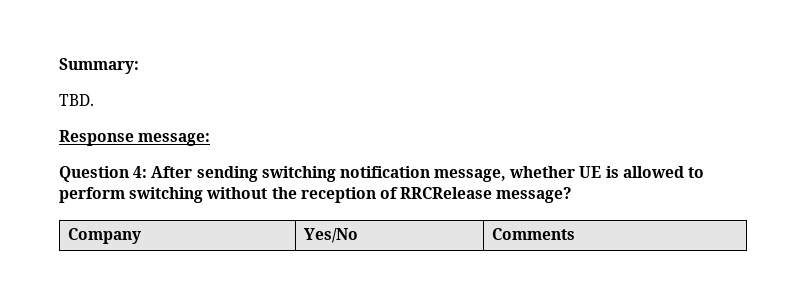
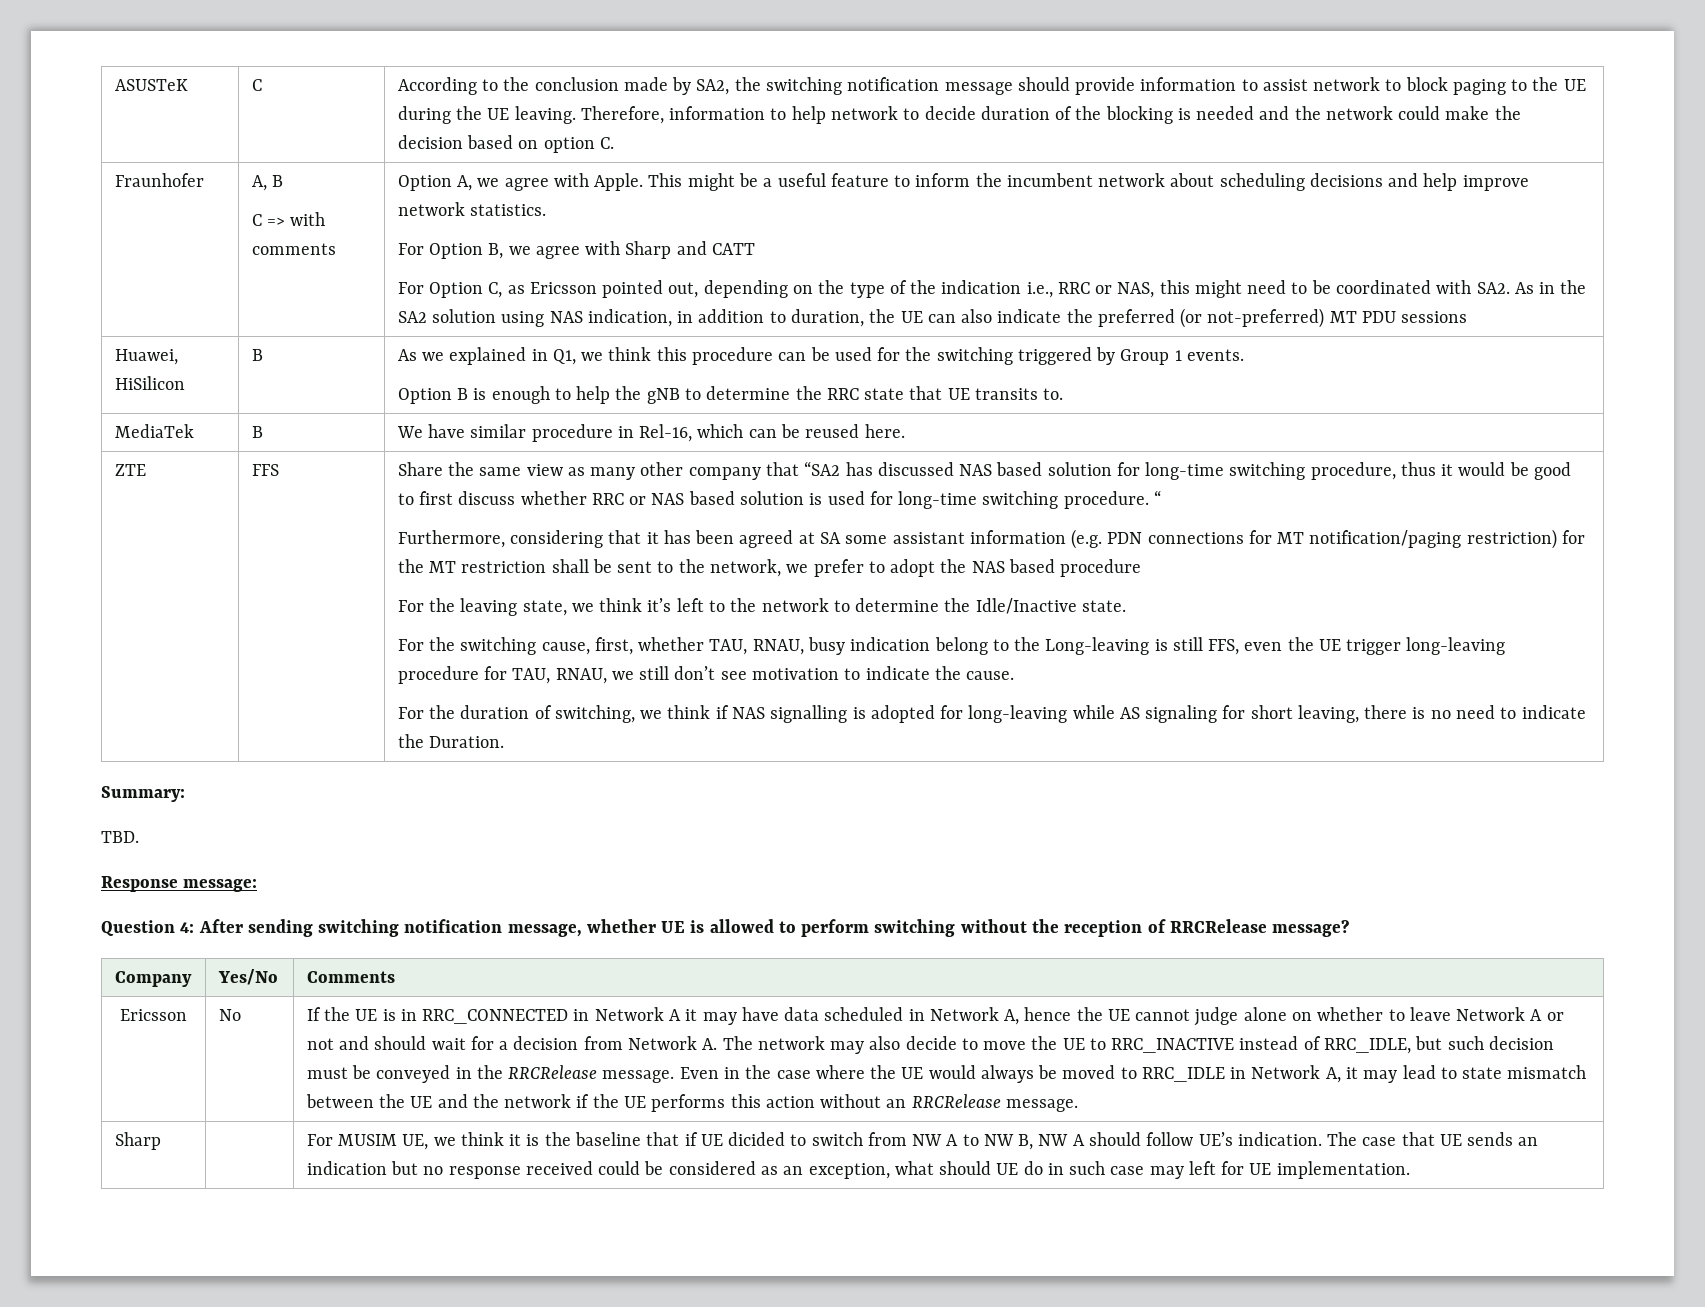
+ ASUSTeK | C | According to the conclusion made by SA2, the switching notification message should provide information to assist network to block paging to the UE during the UE leaving. Therefore, information to help network to decide duration of the blocking is needed and the network could make the decision based on option C.
+ Fraunhofer | A, B
+ C => with comments | Option A, we agree with Apple. This might be a useful feature to inform the incumbent network about scheduling decisions and help improve network statistics.
+ For Option B, we agree with Sharp and CATT
+ For Option C, as Ericsson pointed out, depending on the type of the indication i.e., RRC or NAS, this might need to be coordinated with SA2. As in the SA2 solution using NAS indication, in addition to duration, the UE can also indicate the preferred (or not-preferred) MT PDU sessions
+ Huawei, HiSilicon | B | As we explained in Q1, we think this procedure can be used for the switching triggered by Group 1 events.
+ Option B is enough to help the gNB to determine the RRC state that UE transits to.
+ MediaTek | B | We have similar procedure in Rel-16, which can be reused here.
+ ZTE | FFS | Share the same view as many other company that “SA2 has discussed NAS based solution for long-time switching procedure, thus it would be good to first discuss whether RRC or NAS based solution is used for long-time switching procedure. “
+ Furthermore, considering that it has been agreed at SA some assistant information (e.g. PDN connections for MT notification/paging restriction) for the MT restriction shall be sent to the network, we prefer to adopt the NAS based procedure
+ For the leaving state, we think it’s left to the network to determine the Idle/Inactive state.
+ For the switching cause, first, whether TAU, RNAU, busy indication belong to the Long-leaving is still FFS, even the UE trigger long-leaving procedure for TAU, RNAU, we still don’t see motivation to indicate the cause.
+ For the duration of switching, we think if NAS signalling is adopted for long-leaving while AS signaling for short leaving, there is no need to indicate the Duration.
+ Ericsson | No | If the UE is in RRC_CONNECTED in Network A it may have data scheduled in Network A, hence the UE cannot judge alone on whether to leave Network A or not and should wait for a decision from Network A. The network may also decide to move the UE to RRC_INACTIVE instead of RRC_IDLE, but such decision must be conveyed in the RRCRelease message. Even in the case where the UE would always be moved to RRC_IDLE in Network A, it may lead to state mismatch between the UE and the network if the UE performs this action without an RRCRelease message.
+ Sharp | | For MUSIM UE, we think it is the baseline that if UE dicided to switch from NW A to NW B, NW A should follow UE’s indication. The case that UE sends an indication but no response received could be considered as an exception, what should UE do in such case may left for UE implementation.

